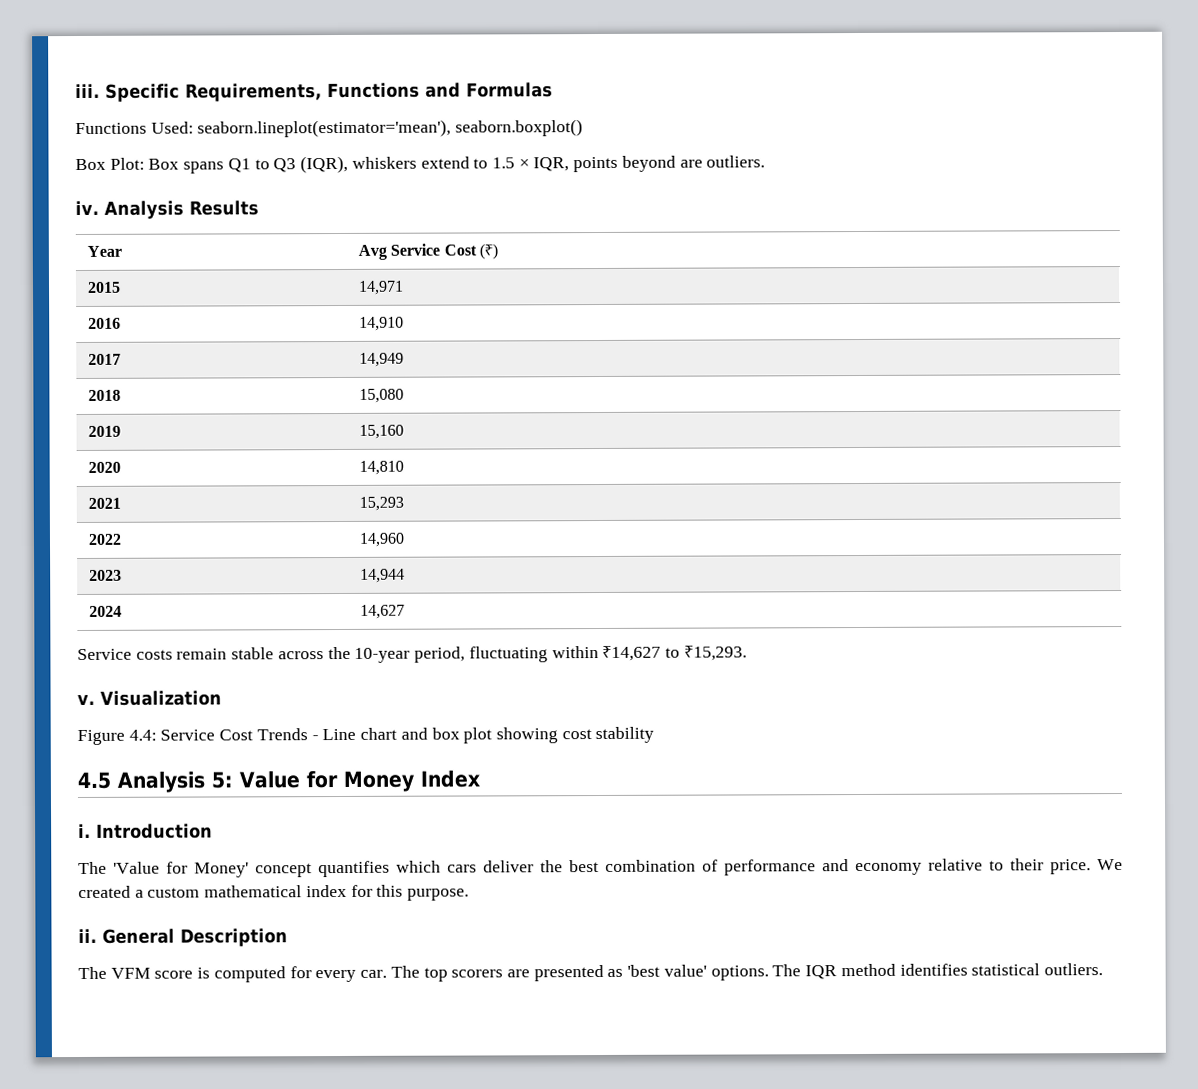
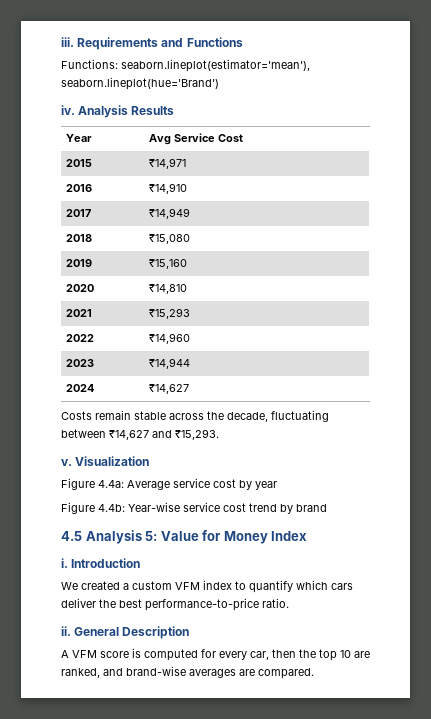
- Specific Requirements, Functions and Formulas
- Functions Used: seaborn.lineplot(estimator='mean'), seaborn.boxplot()
- Box Plot: Box spans Q1 to Q3 (IQR), whiskers extend to 1.5 × IQR, points beyond are outliers.
+ Requirements and Functions
+ Functions: seaborn.lineplot(estimator='mean'), seaborn.lineplot(hue='Brand')
- Year | Avg Service Cost (₹)
+ Year | Avg Service Cost
- 2015 | 14,971
+ 2015 | ₹14,971
- 2016 | 14,910
+ 2016 | ₹14,910
- 2017 | 14,949
+ 2017 | ₹14,949
- 2018 | 15,080
+ 2018 | ₹15,080
- 2019 | 15,160
+ 2019 | ₹15,160
- 2020 | 14,810
+ 2020 | ₹14,810
- 2021 | 15,293
+ 2021 | ₹15,293
- 2022 | 14,960
+ 2022 | ₹14,960
- 2023 | 14,944
+ 2023 | ₹14,944
- 2024 | 14,627
- Service costs remain stable across the 10-year period, fluctuating within ₹14,627 to ₹15,293.
+ 2024 | ₹14,627
+ Costs remain stable across the decade, fluctuating between ₹14,627 and ₹15,293.
  v. Visualization
- Figure 4.4: Service Cost Trends - Line chart and box plot showing cost stability
+ Figure 4.4a: Average service cost by year
+ Figure 4.4b: Year-wise service cost trend by brand
- The 'Value for Money' concept quantifies which cars deliver the best combination of performance and economy relative to their price. We created a custom mathematical index for this purpose.
+ We created a custom VFM index to quantify which cars deliver the best performance-to-price ratio.
- The VFM score is computed for every car. The top scorers are presented as 'best value' options. The IQR method identifies statistical outliers.
+ A VFM score is computed for every car, then the top 10 are ranked, and brand-wise averages are compared.

